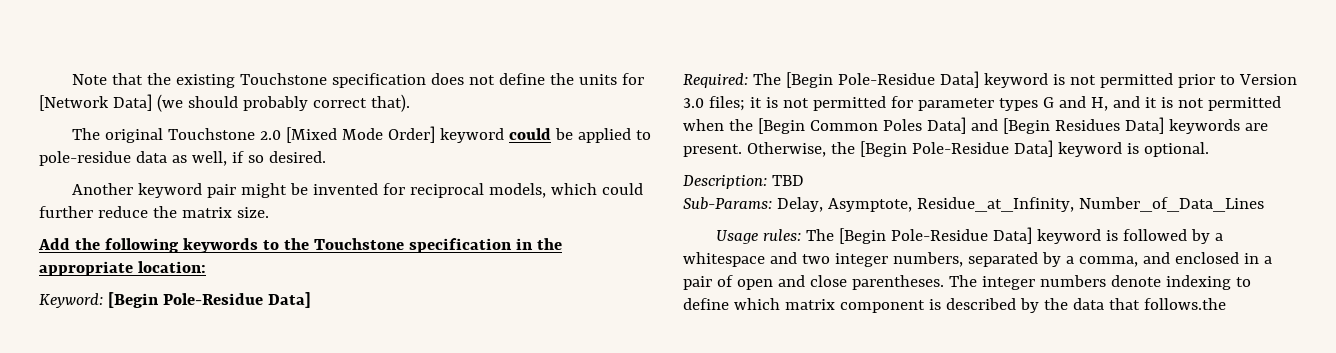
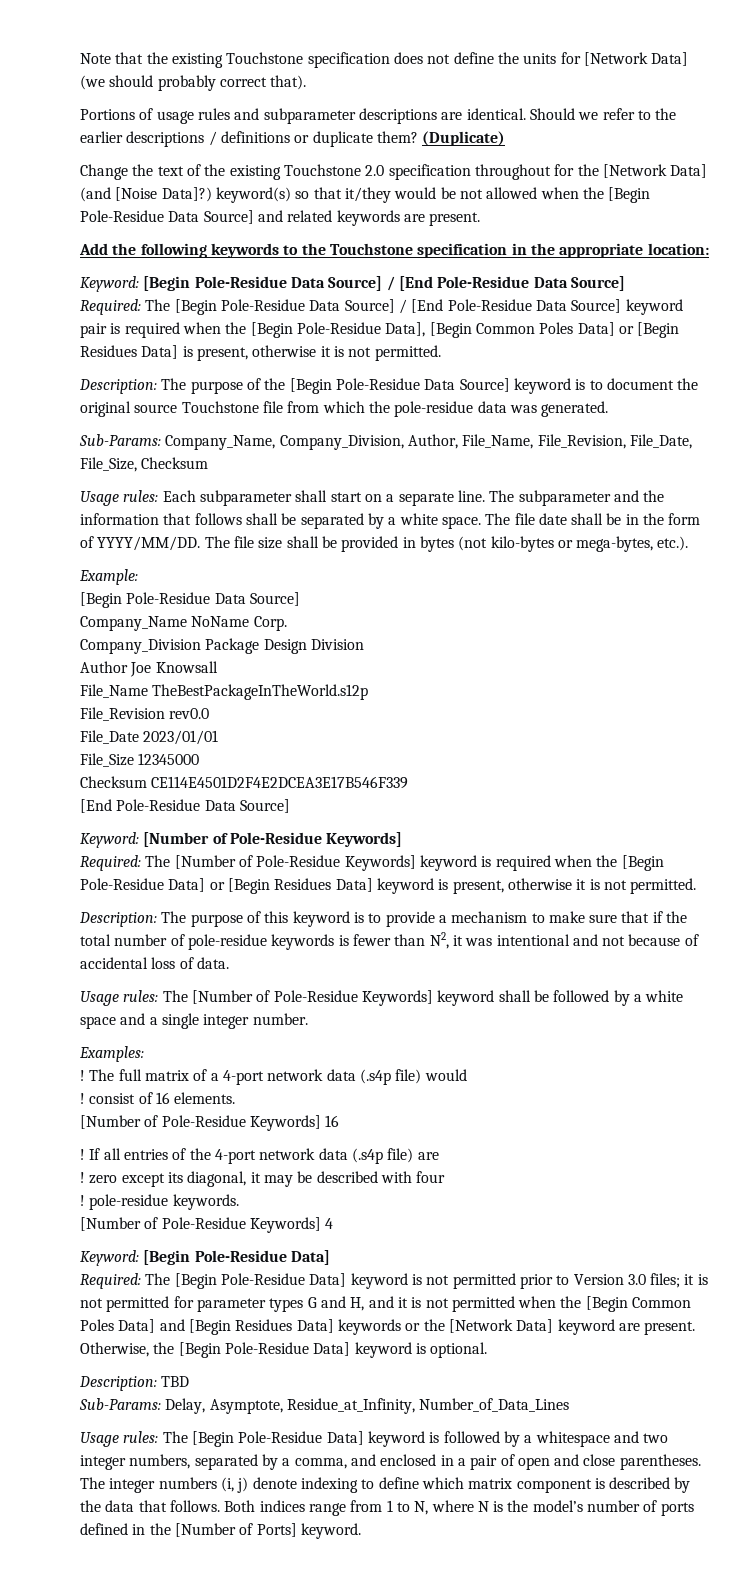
- The original Touchstone 2.0 [Mixed Mode Order] keyword could be applied to pole-residue data as well, if so desired.
- Another keyword pair might be invented for reciprocal models, which could further reduce the matrix size.
+ Portions of usage rules and subparameter descriptions are identical. Should we refer to the earlier descriptions / definitions or duplicate them? (Duplicate)
+ Change the text of the existing Touchstone 2.0 specification throughout for the [Network Data] (and [Noise Data]?) keyword(s) so that it/they would be not allowed when the [Begin Pole-Residue Data Source] and related keywords are present.
+ Keyword: [Begin Pole-Residue Data Source] / [End Pole-Residue Data Source]
+ Required: The [Begin Pole-Residue Data Source] / [End Pole-Residue Data Source] keyword pair is required when the [Begin Pole-Residue Data], [Begin Common Poles Data] or [Begin Residues Data] is present, otherwise it is not permitted.
+ Description: The purpose of the [Begin Pole-Residue Data Source] keyword is to document the original source Touchstone file from which the pole-residue data was generated.
+ Sub-Params: Company_Name, Company_Division, Author, File_Name, File_Revision, File_Date, File_Size, Checksum
+ Usage rules: Each subparameter shall start on a separate line. The subparameter and the information that follows shall be separated by a white space. The file date shall be in the form of YYYY/MM/DD. The file size shall be provided in bytes (not kilo-bytes or mega-bytes, etc.).
+ Example:
+ [Begin Pole-Residue Data Source]
+ Company_Name NoName Corp.
+ Company_Division Package Design Division
+ Author Joe Knowsall
+ File_Name TheBestPackageInTheWorld.s12p
+ File_Revision rev0.0
+ File_Date 2023/01/01
+ File_Size 12345000
+ Checksum CE114E4501D2F4E2DCEA3E17B546F339
+ [End Pole-Residue Data Source]
+ Keyword: [Number of Pole-Residue Keywords]
+ Required: The [Number of Pole-Residue Keywords] keyword is required when the [Begin Pole-Residue Data] or [Begin Residues Data] keyword is present, otherwise it is not permitted.
+ Description: The purpose of this keyword is to provide a mechanism to make sure that if the total number of pole-residue keywords is fewer than N2, it was intentional and not because of accidental loss of data.
+ Usage rules: The [Number of Pole-Residue Keywords] keyword shall be followed by a white space and a single integer number.
+ Examples:
+ ! The full matrix of a 4-port network data (.s4p file) would
+ ! consist of 16 elements.
+ [Number of Pole-Residue Keywords] 16
+ ! If all entries of the 4-port network data (.s4p file) are
+ ! zero except its diagonal, it may be described with four
+ ! pole-residue keywords.
+ [Number of Pole-Residue Keywords] 4
- Required: The [Begin Pole-Residue Data] keyword is not permitted prior to Version 3.0 files; it is not permitted for parameter types G and H, and it is not permitted when the [Begin Common Poles Data] and [Begin Residues Data] keywords are present.
+ Required: The [Begin Pole-Residue Data] keyword is not permitted prior to Version 3.0 files; it is not permitted for parameter types G and H, and it is not permitted when the [Begin Common Poles Data] and [Begin Residues Data] keywords or the [Network Data] keyword are present.
- The integer numbers denote indexing to define which matrix component is described by the data that follows.the
+ The integer numbers (i, j) denote indexing to define which matrix component is described by the data that follows. Both indices range from 1 to N, where N is the model’s number of ports defined in the [Number of Ports] keyword.

